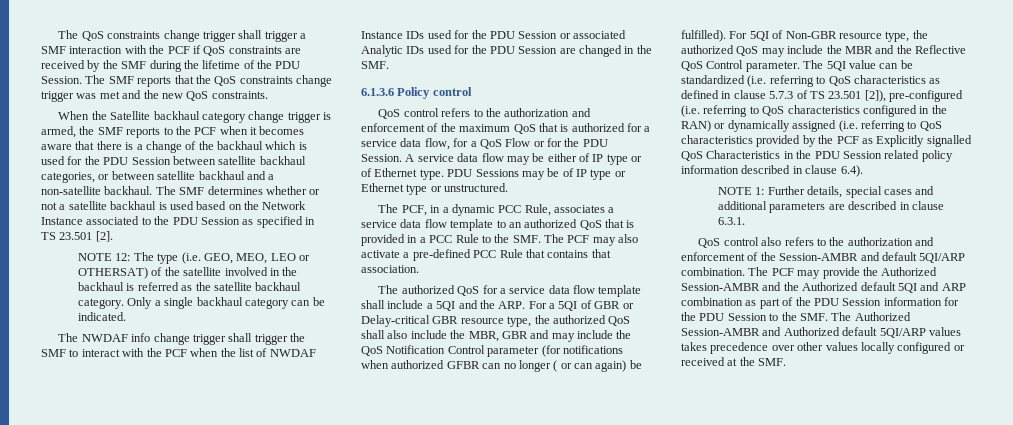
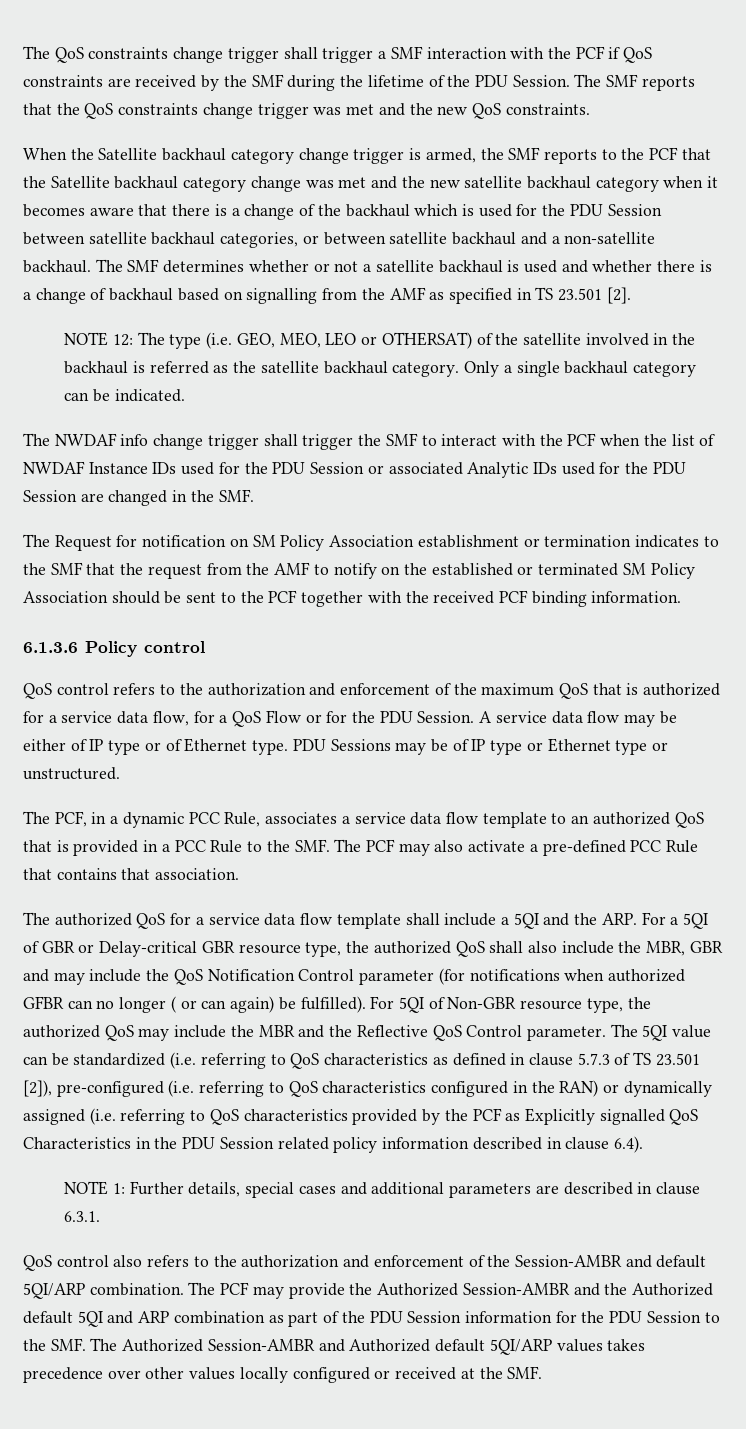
- When the Satellite backhaul category change trigger is armed, the SMF reports to the PCF when it becomes aware that there is a change of the backhaul which is used for the PDU Session between satellite backhaul categories, or between satellite backhaul and a non-satellite backhaul.
+ When the Satellite backhaul category change trigger is armed, the SMF reports to the PCF that the Satellite backhaul category change was met and the new satellite backhaul category when it becomes aware that there is a change of the backhaul which is used for the PDU Session between satellite backhaul categories, or between satellite backhaul and a non-satellite backhaul.
- The SMF determines whether or not a satellite backhaul is used based on the Network Instance associated to the PDU Session as specified in TS 23.501 [2].
+ The SMF determines whether or not a satellite backhaul is used and whether there is a change of backhaul based on signalling from the AMF as specified in TS 23.501 [2].
+ The Request for notification on SM Policy Association establishment or termination indicates to the SMF that the request from the AMF to notify on the established or terminated SM Policy Association should be sent to the PCF together with the received PCF binding information.

